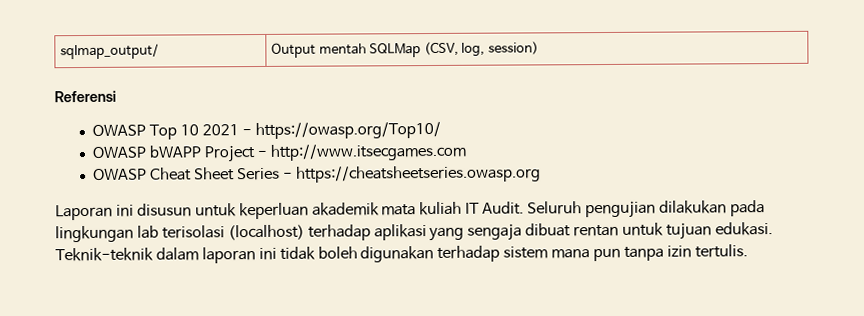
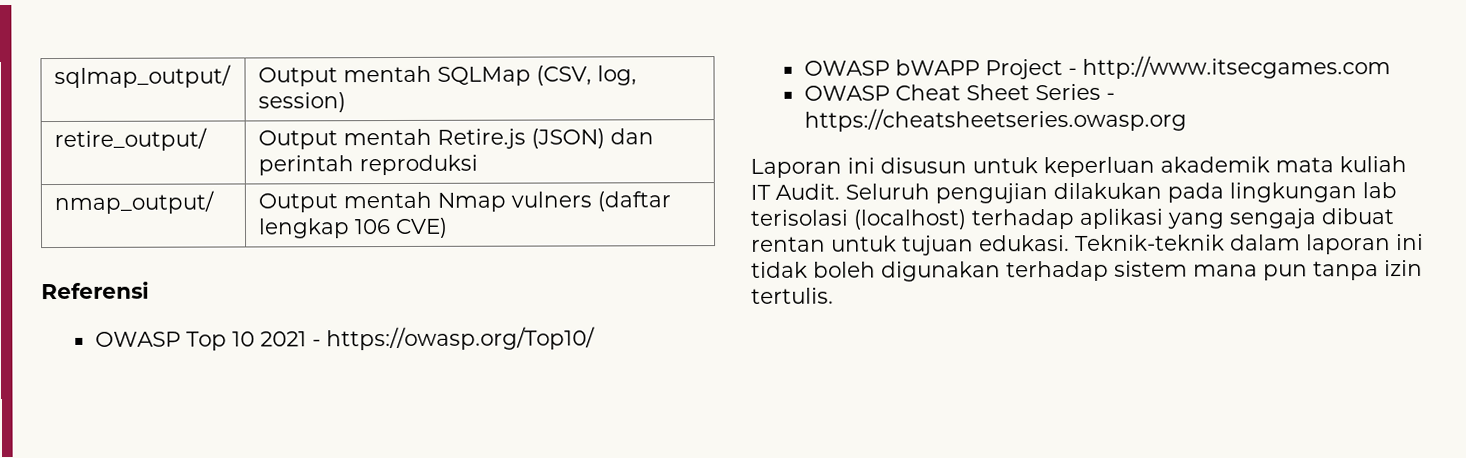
+ retire_output/ | Output mentah Retire.js (JSON) dan perintah reproduksi
+ nmap_output/ | Output mentah Nmap vulners (daftar lengkap 106 CVE)

